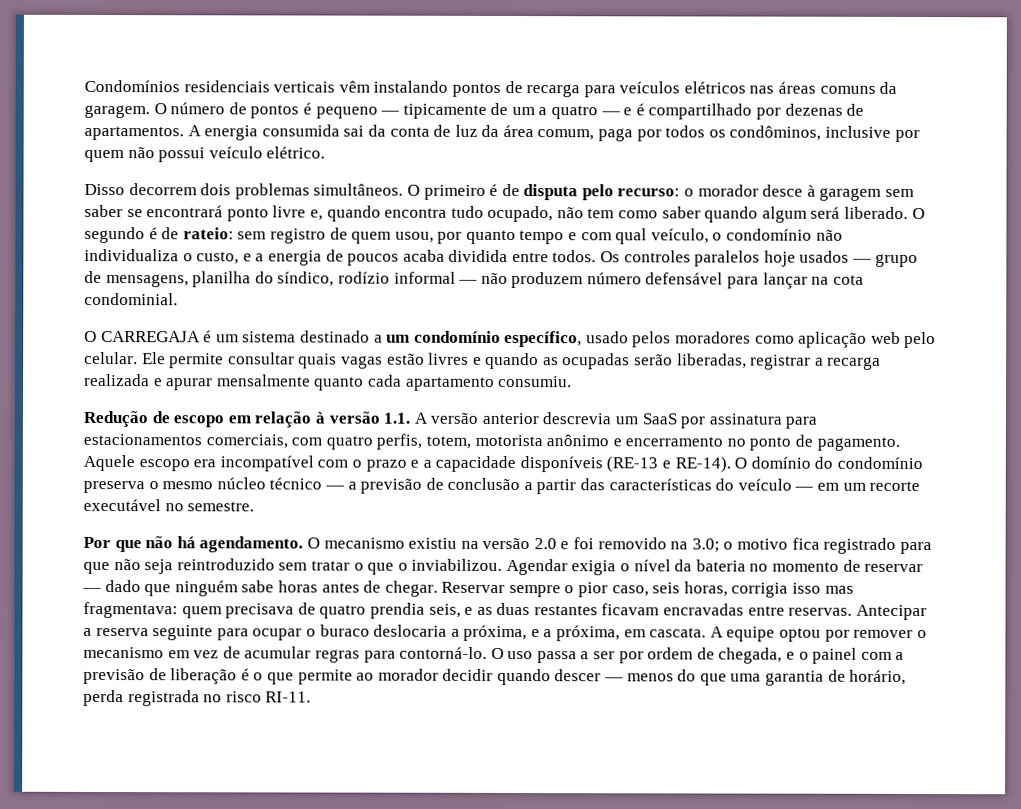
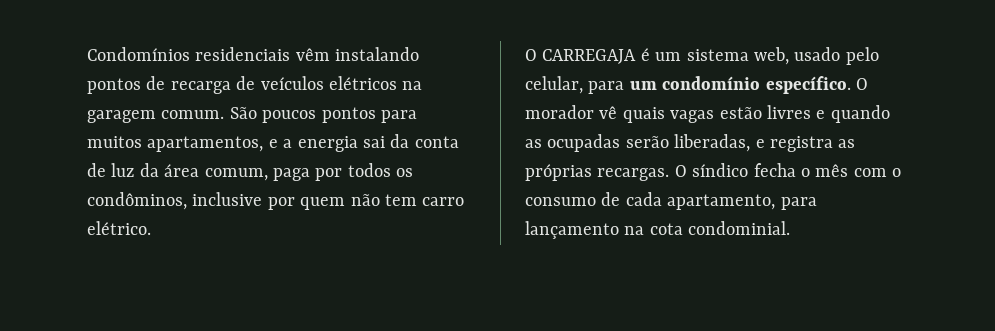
- Condomínios residenciais verticais vêm instalando pontos de recarga para veículos elétricos nas áreas comuns da garagem. O número de pontos é pequeno — tipicamente de um a quatro — e é compartilhado por dezenas de apartamentos. A energia consumida sai da conta de luz da área comum, paga por todos os condôminos, inclusive por quem não possui veículo elétrico.
+ Condomínios residenciais vêm instalando pontos de recarga de veículos elétricos na garagem comum. São poucos pontos para muitos apartamentos, e a energia sai da conta de luz da área comum, paga por todos os condôminos, inclusive por quem não tem carro elétrico.
- Disso decorrem dois problemas simultâneos. O primeiro é de disputa pelo recurso: o morador desce à garagem sem saber se encontrará ponto livre e, quando encontra tudo ocupado, não tem como saber quando algum será liberado. O segundo é de rateio: sem registro de quem usou, por quanto tempo e com qual veículo, o condomínio não individualiza o custo, e a energia de poucos acaba dividida entre todos. Os controles paralelos hoje usados — grupo de mensagens, planilha do síndico, rodízio informal — não produzem número defensável para lançar na cota condominial.
- O CARREGAJA é um sistema destinado a um condomínio específico, usado pelos moradores como aplicação web pelo celular. Ele permite consultar quais vagas estão livres e quando as ocupadas serão liberadas, registrar a recarga realizada e apurar mensalmente quanto cada apartamento consumiu.
- Redução de escopo em relação à versão 1.1. A versão anterior descrevia um SaaS por assinatura para estacionamentos comerciais, com quatro perfis, totem, motorista anônimo e encerramento no ponto de pagamento. Aquele escopo era incompatível com o prazo e a capacidade disponíveis (RE-13 e RE-14). O domínio do condomínio preserva o mesmo núcleo técnico — a previsão de conclusão a partir das características do veículo — em um recorte executável no semestre.
- Por que não há agendamento. O mecanismo existiu na versão 2.0 e foi removido na 3.0; o motivo fica registrado para que não seja reintroduzido sem tratar o que o inviabilizou. Agendar exigia o nível da bateria no momento de reservar — dado que ninguém sabe horas antes de chegar. Reservar sempre o pior caso, seis horas, corrigia isso mas fragmentava: quem precisava de quatro prendia seis, e as duas restantes ficavam encravadas entre reservas. Antecipar a reserva seguinte para ocupar o buraco deslocaria a próxima, e a próxima, em cascata. A equipe optou por remover o mecanismo em vez de acumular regras para contorná-lo. O uso passa a ser por ordem de chegada, e o painel com a previsão de liberação é o que permite ao morador decidir quando descer — menos do que uma garantia de horário, perda registrada no risco RI-11.
+ O CARREGAJA é um sistema web, usado pelo celular, para um condomínio específico. O morador vê quais vagas estão livres e quando as ocupadas serão liberadas, e registra as próprias recargas. O síndico fecha o mês com o consumo de cada apartamento, para lançamento na cota condominial.

